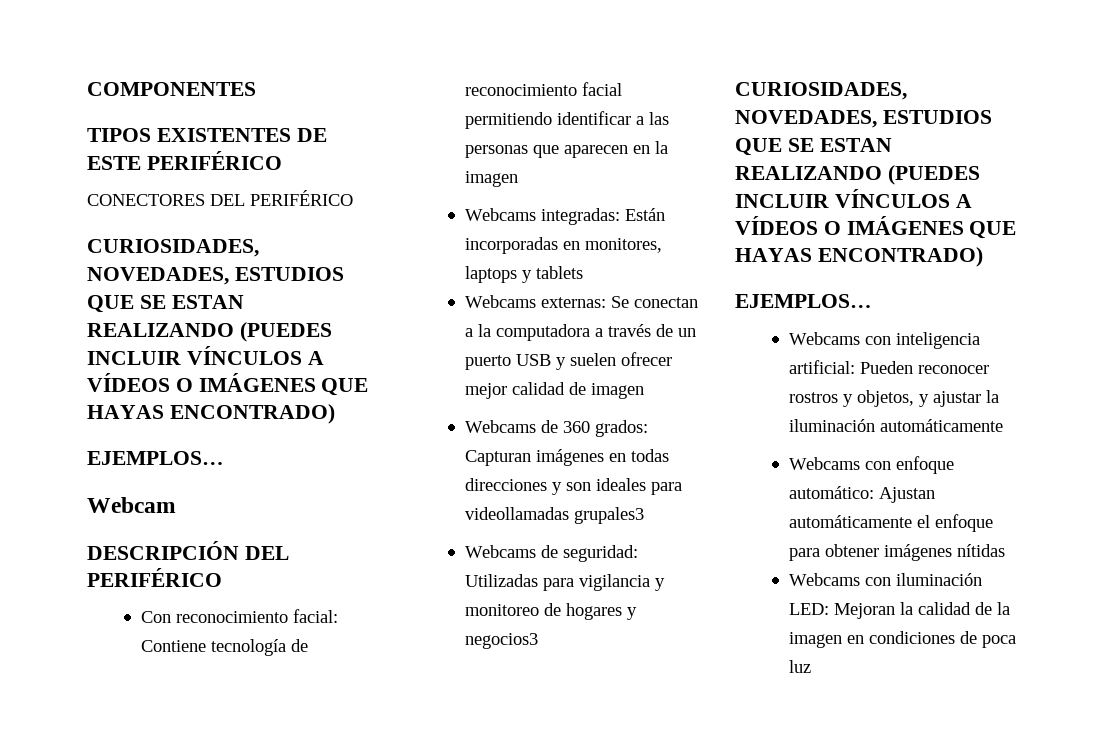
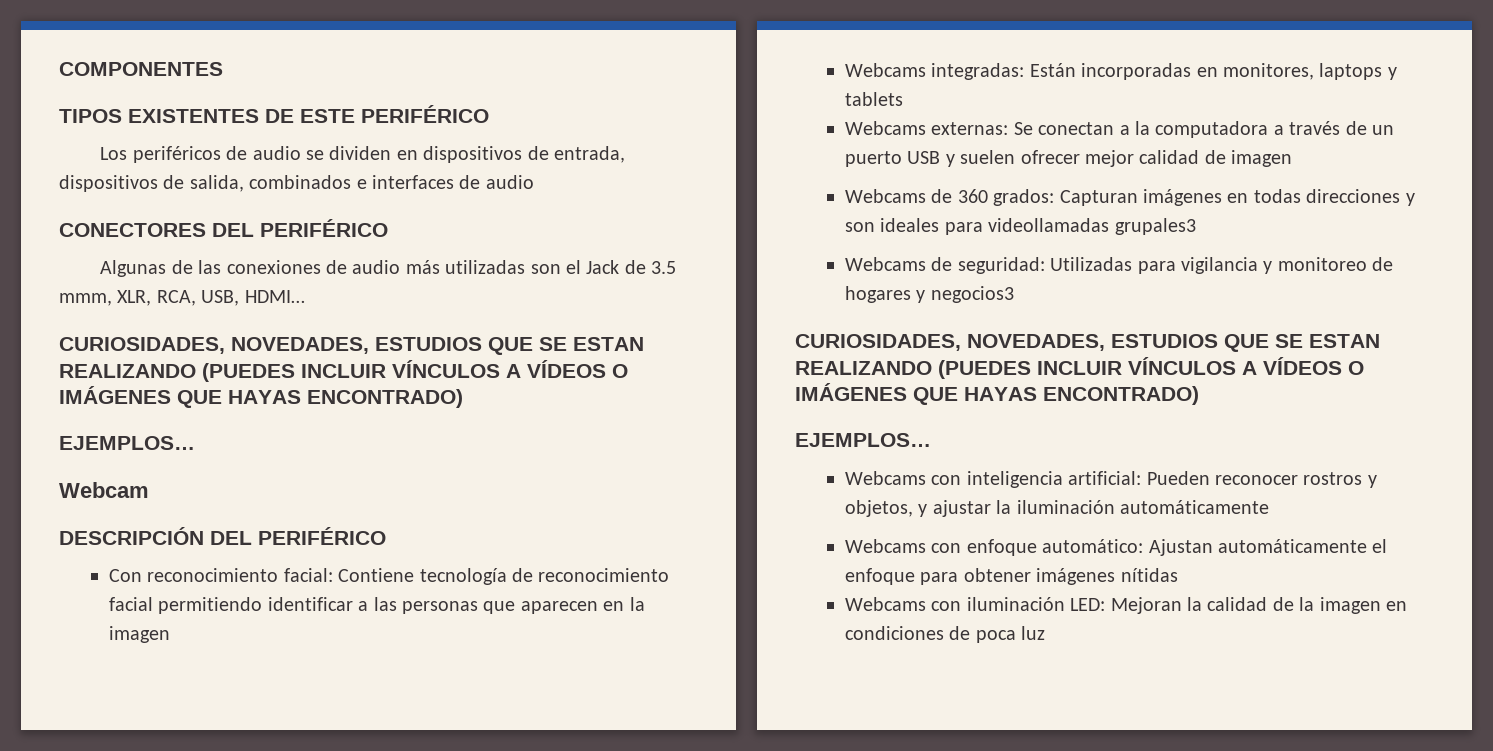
+ Los periféricos de audio se dividen en dispositivos de entrada, dispositivos de salida, combinados e interfaces de audio
  CONECTORES DEL PERIFÉRICO
+ Algunas de las conexiones de audio más utilizadas son el Jack de 3.5 mmm, XLR, RCA, USB, HDMI…

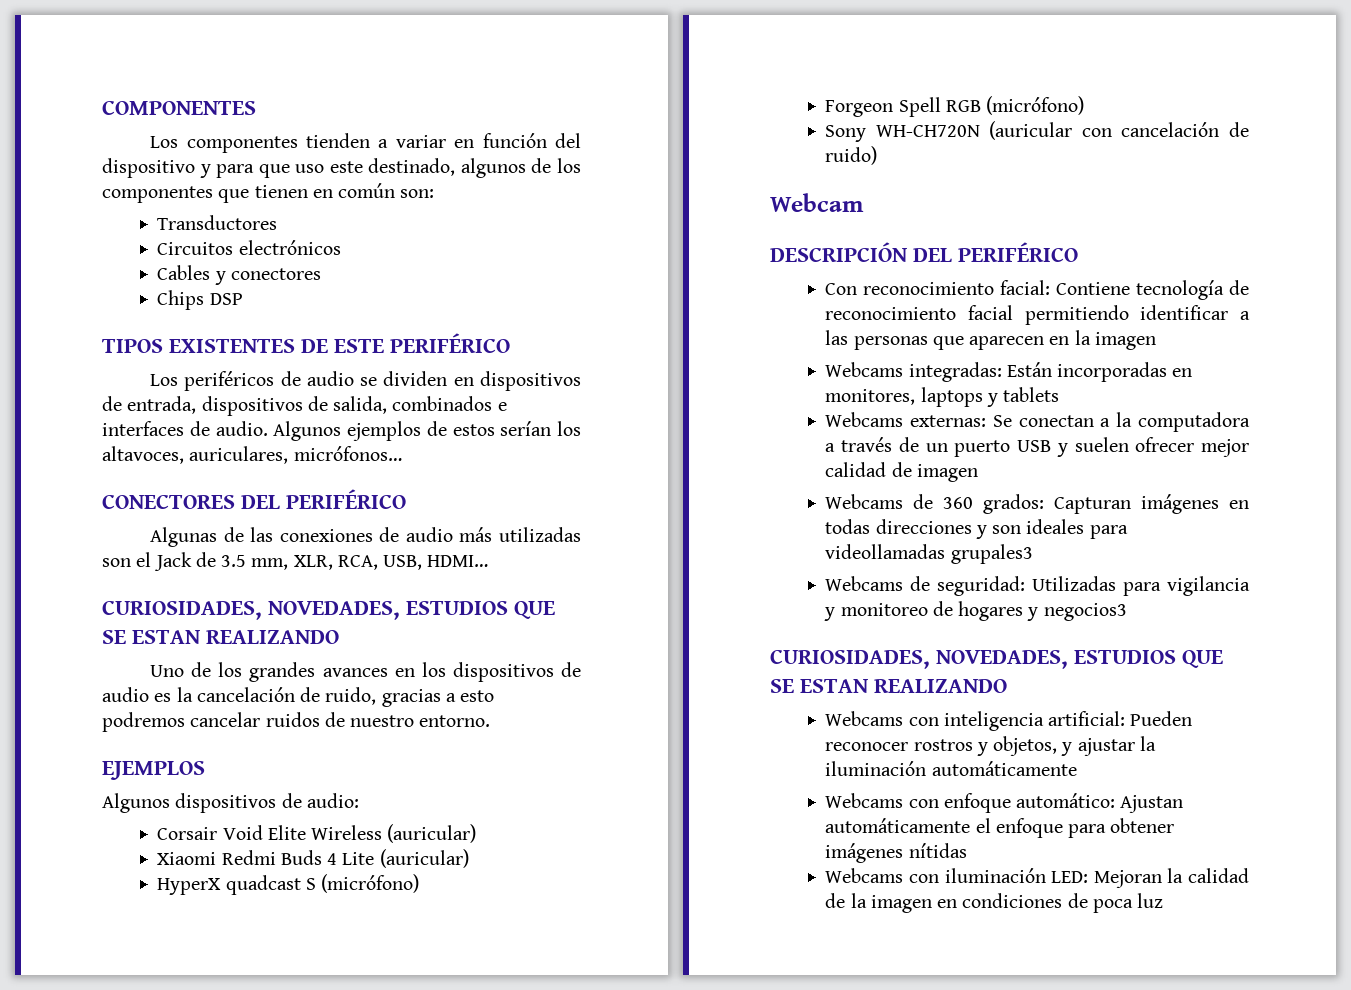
+ Los componentes tienden a variar en función del dispositivo y para que uso este destinado, algunos de los componentes que tienen en común son:
+ Transductores
+ Circuitos electrónicos
+ Cables y conectores
+ Chips DSP
- Los periféricos de audio se dividen en dispositivos de entrada, dispositivos de salida, combinados e interfaces de audio
+ Los periféricos de audio se dividen en dispositivos de entrada, dispositivos de salida, combinados e interfaces de audio. Algunos ejemplos de estos serían los altavoces, auriculares, micrófonos…
- Algunas de las conexiones de audio más utilizadas son el Jack de 3.5 mmm, XLR, RCA, USB, HDMI…
- CURIOSIDADES, NOVEDADES, ESTUDIOS QUE SE ESTAN REALIZANDO (PUEDES INCLUIR VÍNCULOS A VÍDEOS O IMÁGENES QUE HAYAS ENCONTRADO)
- EJEMPLOS…
+ Algunas de las conexiones de audio más utilizadas son el Jack de 3.5 mm, XLR, RCA, USB, HDMI…
+ CURIOSIDADES, NOVEDADES, ESTUDIOS QUE SE ESTAN REALIZANDO
+ Uno de los grandes avances en los dispositivos de audio es la cancelación de ruido, gracias a esto podremos cancelar ruidos de nuestro entorno.
+ EJEMPLOS
+ Algunos dispositivos de audio:
+ Corsair Void Elite Wireless (auricular)
+ Xiaomi Redmi Buds 4 Lite (auricular)
+ HyperX quadcast S (micrófono)
+ Forgeon Spell RGB (micrófono)
+ Sony WH-CH720N (auricular con cancelación de ruido)
  Webcams de seguridad: Utilizadas para vigilancia y monitoreo de hogares y negocios3
- CURIOSIDADES, NOVEDADES, ESTUDIOS QUE SE ESTAN REALIZANDO (PUEDES INCLUIR VÍNCULOS A VÍDEOS O IMÁGENES QUE HAYAS ENCONTRADO)
- EJEMPLOS…
+ CURIOSIDADES, NOVEDADES, ESTUDIOS QUE SE ESTAN REALIZANDO

